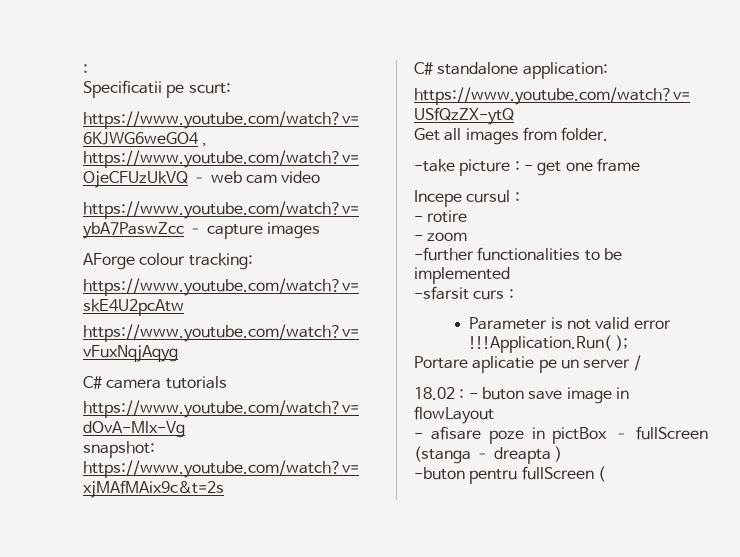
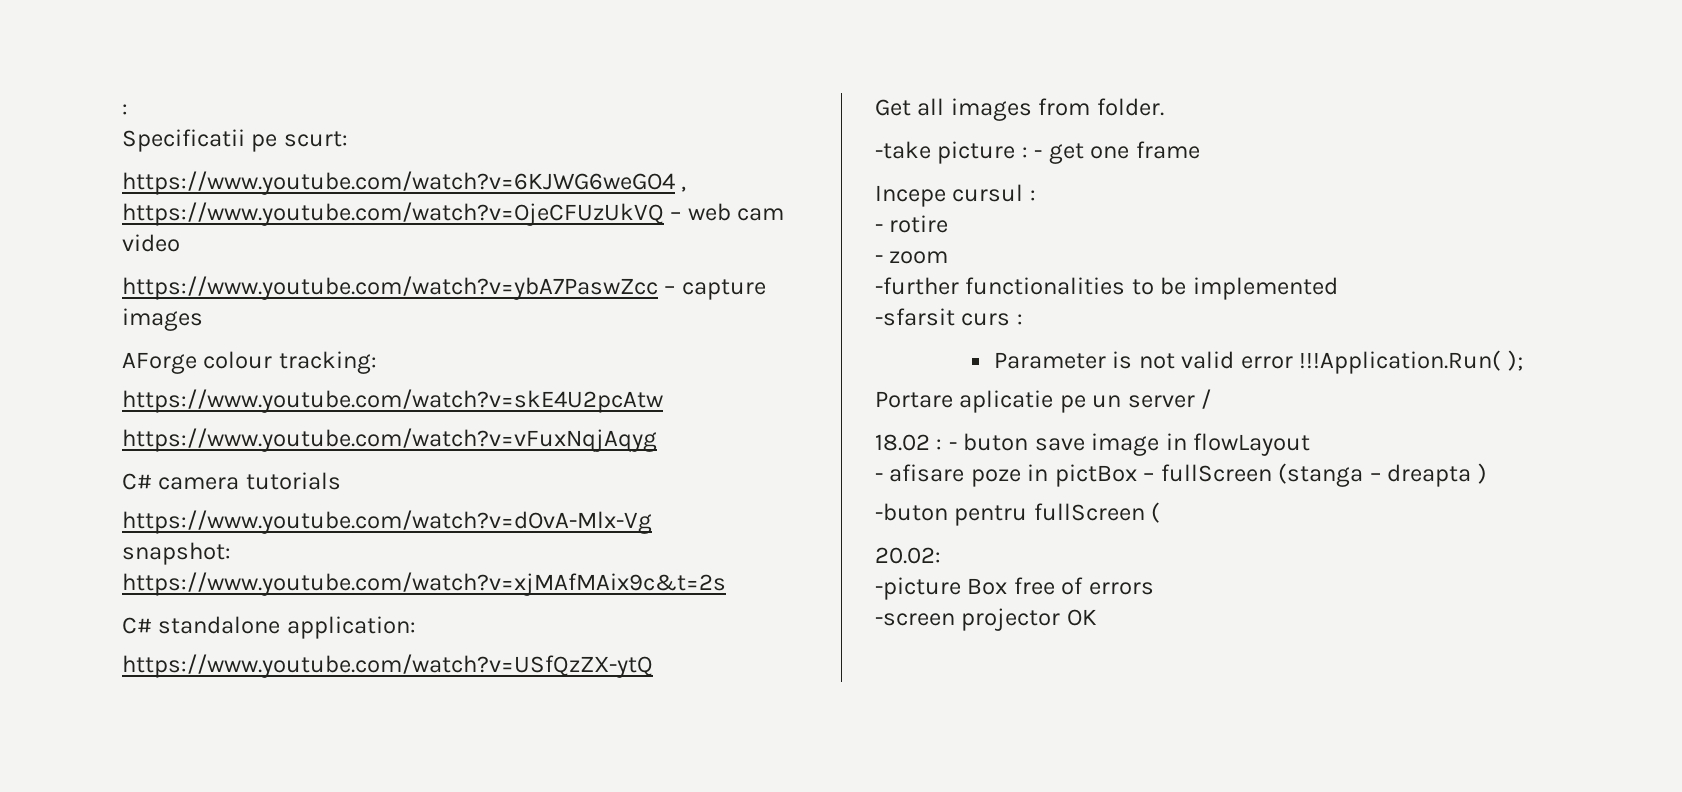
+ 20.02:
+ -picture Box free of errors
+ -screen projector OK

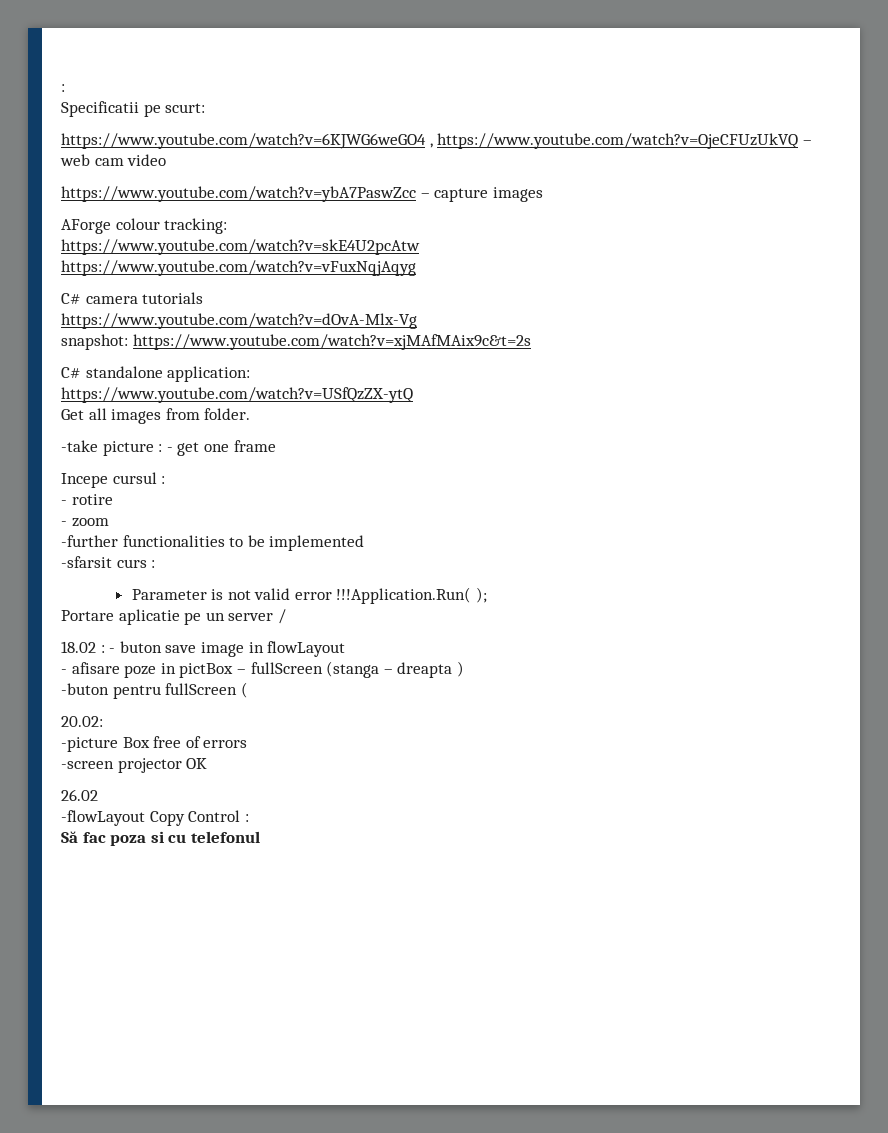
+ 26.02
+ -flowLayout Copy Control :
+ Să fac poza si cu telefonul

